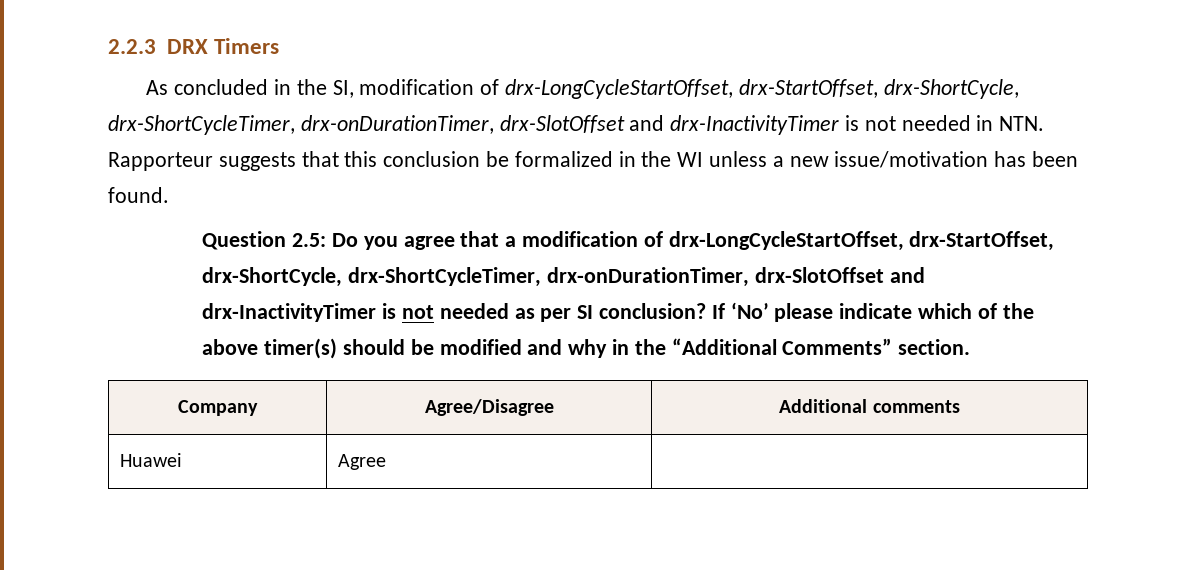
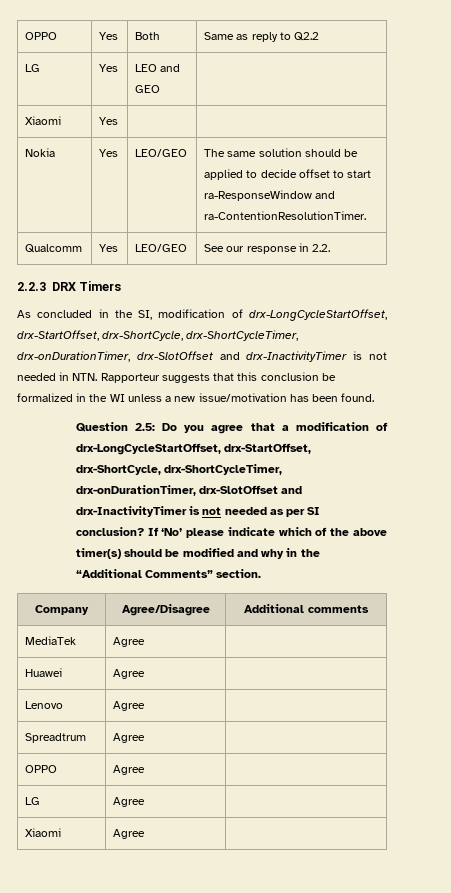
+ OPPO | Yes | Both | Same as reply to Q2.2
+ LG | Yes | LEO and GEO |
+ Xiaomi | Yes | |
+ Nokia | Yes | LEO/GEO | The same solution should be applied to decide offset to start ra-ResponseWindow and ra-ContentionResolutionTimer.
+ Qualcomm | Yes | LEO/GEO | See our response in 2.2.
+ MediaTek | Agree |
+ Lenovo | Agree |
+ Spreadtrum | Agree |
+ OPPO | Agree |
+ LG | Agree |
+ Xiaomi | Agree |

